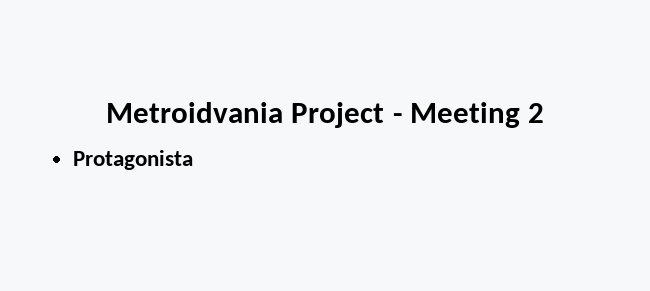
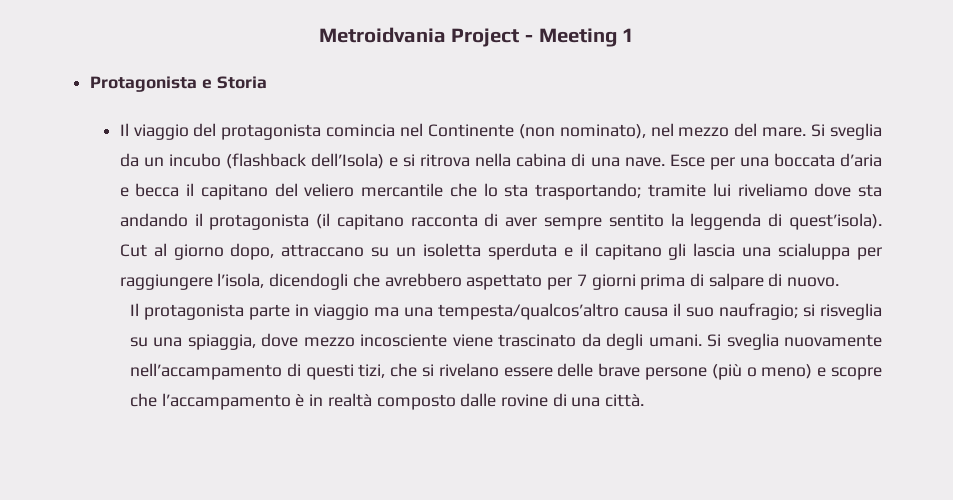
- Metroidvania Project - Meeting 2
+ Metroidvania Project - Meeting 1
- Protagonista
+ Protagonista e Storia
+ Il viaggio del protagonista comincia nel Continente (non nominato), nel mezzo del mare. Si sveglia da un incubo (flashback dell’Isola) e si ritrova nella cabina di una nave. Esce per una boccata d’aria e becca il capitano del veliero mercantile che lo sta trasportando; tramite lui riveliamo dove sta andando il protagonista (il capitano racconta di aver sempre sentito la leggenda di quest’isola). Cut al giorno dopo, attraccano su un isoletta sperduta e il capitano gli lascia una scialuppa per raggiungere l’isola, dicendogli che avrebbero aspettato per 7 giorni prima di salpare di nuovo.
+ Il protagonista parte in viaggio ma una tempesta/qualcos’altro causa il suo naufragio; si risveglia su una spiaggia, dove mezzo incosciente viene trascinato da degli umani. Si sveglia nuovamente nell’accampamento di questi tizi, che si rivelano essere delle brave persone (più o meno) e scopre che l’accampamento è in realtà composto dalle rovine di una città.

